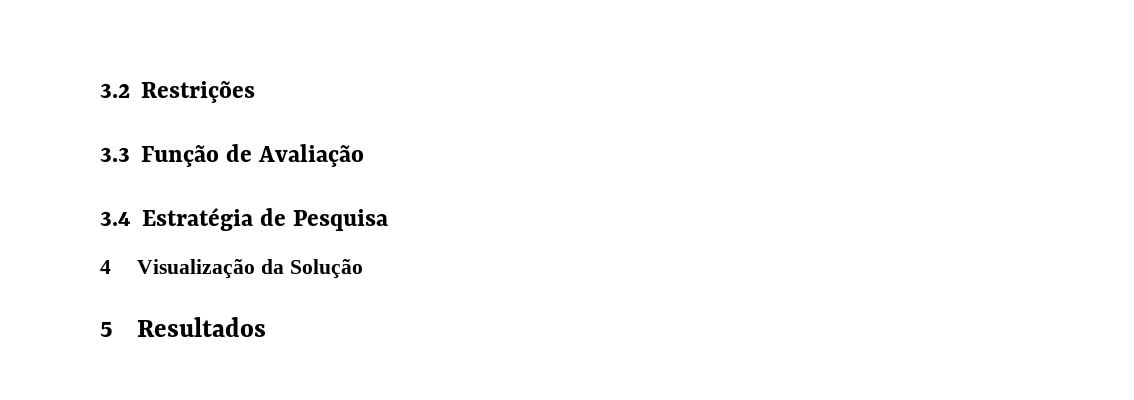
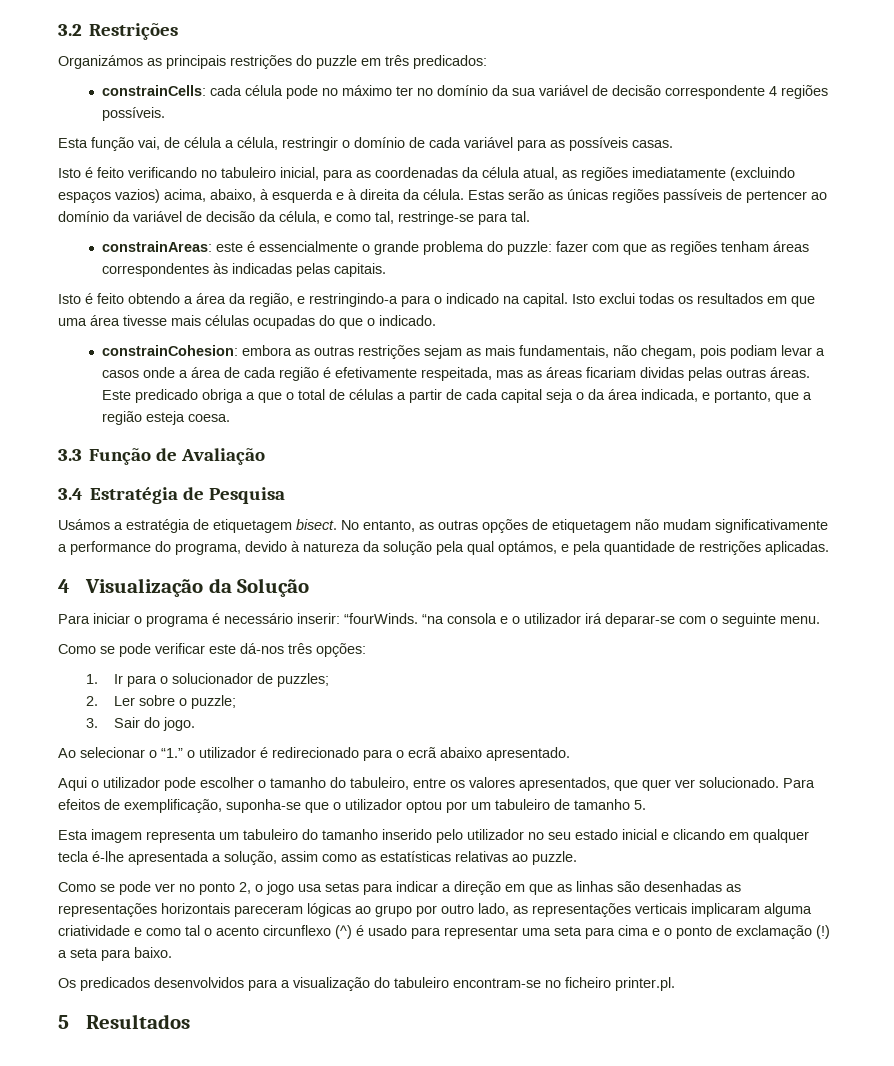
+ Organizámos as principais restrições do puzzle em três predicados:
+ constrainCells: cada célula pode no máximo ter no domínio da sua variável de decisão correspondente 4 regiões possíveis.
+ Esta função vai, de célula a célula, restringir o domínio de cada variável para as possíveis casas.
+ Isto é feito verificando no tabuleiro inicial, para as coordenadas da célula atual, as regiões imediatamente (excluindo espaços vazios) acima, abaixo, à esquerda e à direita da célula. Estas serão as únicas regiões passíveis de pertencer ao domínio da variável de decisão da célula, e como tal, restringe-se para tal.
+ constrainAreas: este é essencialmente o grande problema do puzzle: fazer com que as regiões tenham áreas correspondentes às indicadas pelas capitais.
+ Isto é feito obtendo a área da região, e restringindo-a para o indicado na capital. Isto exclui todas os resultados em que uma área tivesse mais células ocupadas do que o indicado.
+ constrainCohesion: embora as outras restrições sejam as mais fundamentais, não chegam, pois podiam levar a casos onde a área de cada região é efetivamente respeitada, mas as áreas ficariam dividas pelas outras áreas. Este predicado obriga a que o total de células a partir de cada capital seja o da área indicada, e portanto, que a região esteja coesa.
+ Usámos a estratégia de etiquetagem bisect. No entanto, as outras opções de etiquetagem não mudam significativamente a performance do programa, devido à natureza da solução pela qual optámos, e pela quantidade de restrições aplicadas.
  4 Visualização da Solução
+ Para iniciar o programa é necessário inserir: “fourWinds. “na consola e o utilizador irá deparar-se com o seguinte menu.
+ Como se pode verificar este dá-nos três opções:
+ 1. Ir para o solucionador de puzzles;
+ 2. Ler sobre o puzzle;
+ 3. Sair do jogo.
+ Ao selecionar o “1.” o utilizador é redirecionado para o ecrã abaixo apresentado.
+ Aqui o utilizador pode escolher o tamanho do tabuleiro, entre os valores apresentados, que quer ver solucionado. Para efeitos de exemplificação, suponha-se que o utilizador optou por um tabuleiro de tamanho 5.
+ Esta imagem representa um tabuleiro do tamanho inserido pelo utilizador no seu estado inicial e clicando em qualquer tecla é-lhe apresentada a solução, assim como as estatísticas relativas ao puzzle.
+ Como se pode ver no ponto 2, o jogo usa setas para indicar a direção em que as linhas são desenhadas as representações horizontais pareceram lógicas ao grupo por outro lado, as representações verticais implicaram alguma criatividade e como tal o acento circunflexo (^) é usado para representar uma seta para cima e o ponto de exclamação (!) a seta para baixo.
+ Os predicados desenvolvidos para a visualização do tabuleiro encontram-se no ficheiro printer.pl.

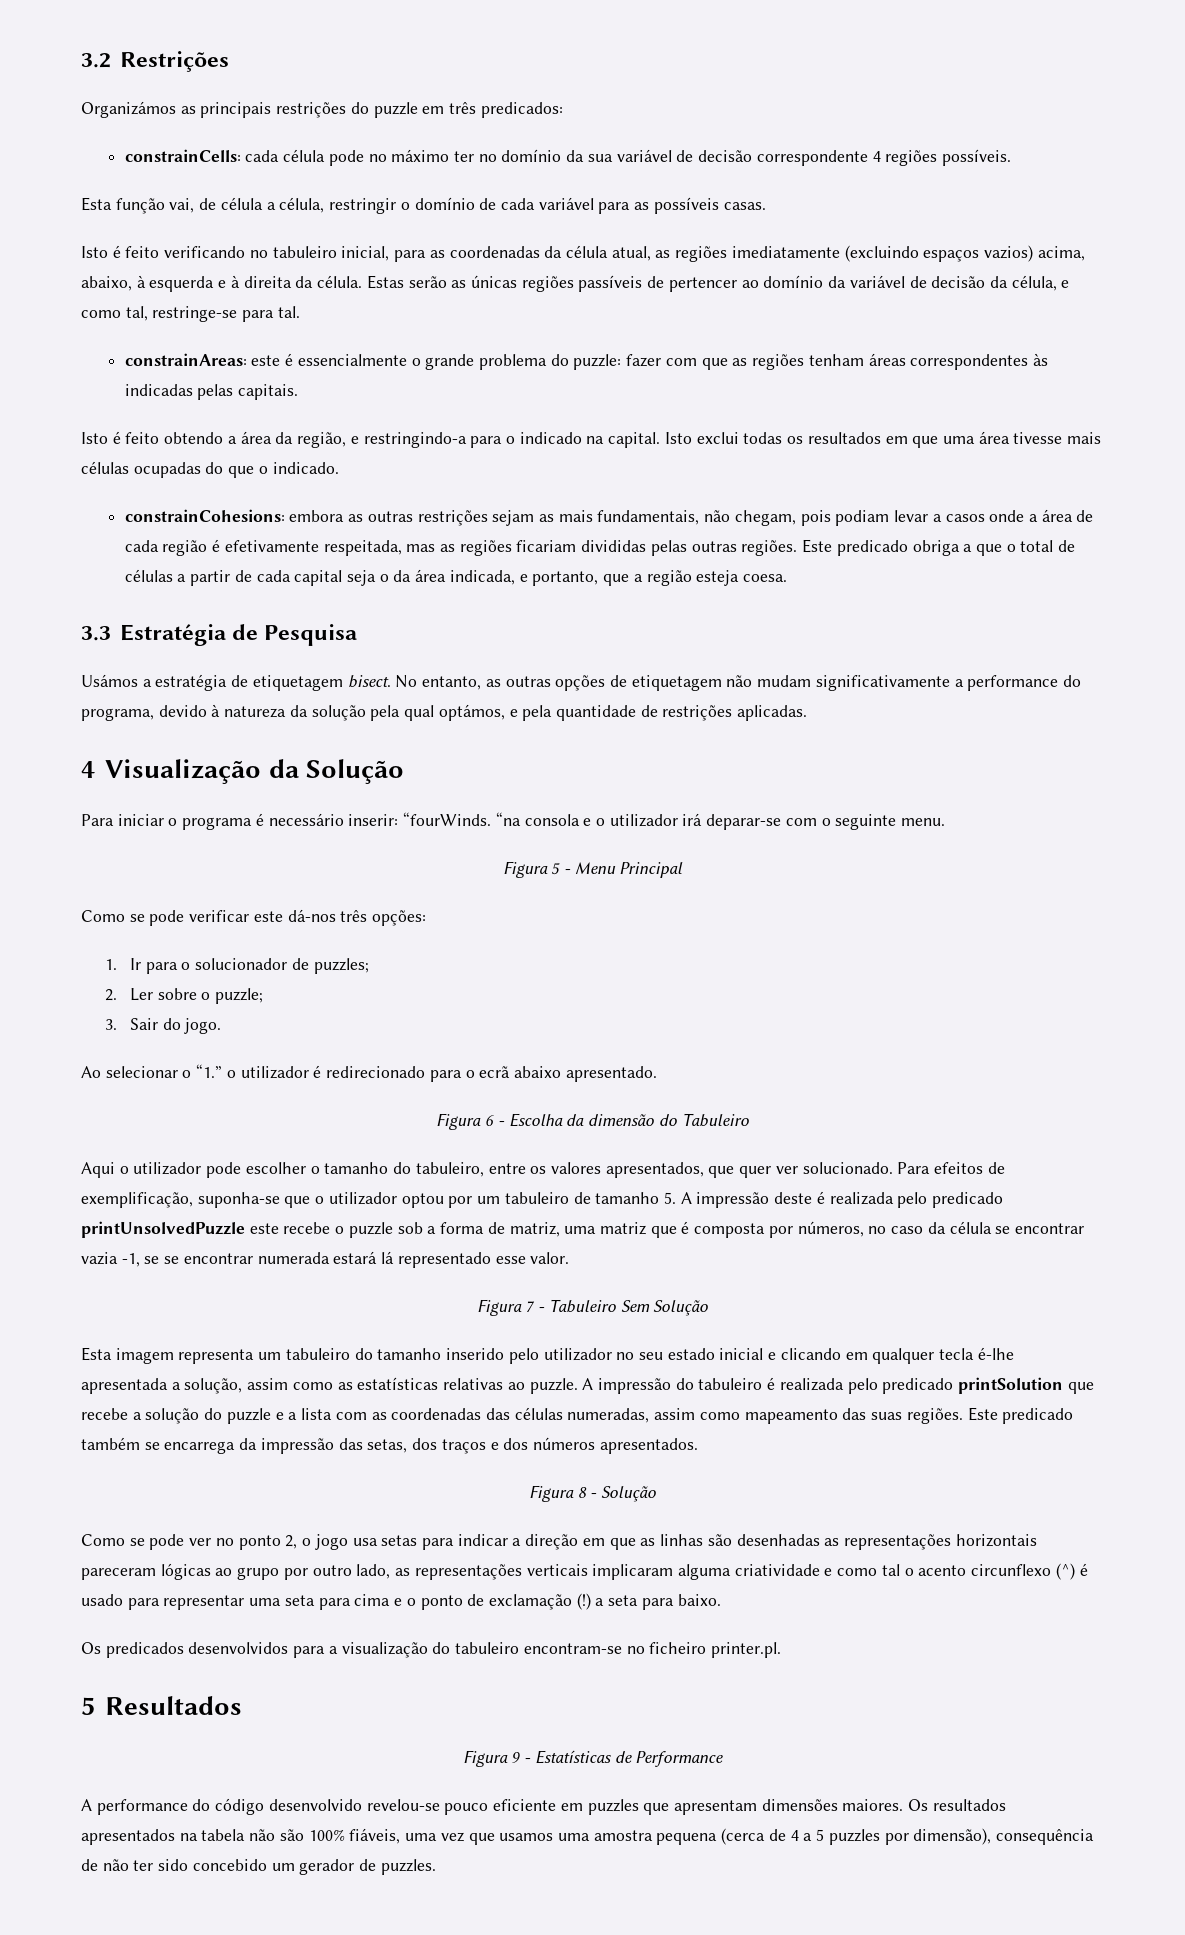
- constrainCohesion: embora as outras restrições sejam as mais fundamentais, não chegam, pois podiam levar a casos onde a área de cada região é efetivamente respeitada, mas as áreas ficariam dividas pelas outras áreas.
+ constrainCohesions: embora as outras restrições sejam as mais fundamentais, não chegam, pois podiam levar a casos onde a área de cada região é efetivamente respeitada, mas as regiões ficariam divididas pelas outras regiões.
- 3.3 Função de Avaliação
- 3.4 Estratégia de Pesquisa
+ 3.3 Estratégia de Pesquisa
+ Figura 5 - Menu Principal
+ Figura 6 - Escolha da dimensão do Tabuleiro
- Para efeitos de exemplificação, suponha-se que o utilizador optou por um tabuleiro de tamanho 5.
+ Para efeitos de exemplificação, suponha-se que o utilizador optou por um tabuleiro de tamanho 5. A impressão deste é realizada pelo predicado printUnsolvedPuzzle este recebe o puzzle sob a forma de matriz, uma matriz que é composta por números, no caso da célula se encontrar vazia -1, se se encontrar numerada estará lá representado esse valor.
+ Figura 7 - Tabuleiro Sem Solução
+ A impressão do tabuleiro é realizada pelo predicado printSolution que recebe a solução do puzzle e a lista com as coordenadas das células numeradas, assim como mapeamento das suas regiões. Este predicado também se encarrega da impressão das setas, dos traços e dos números apresentados.
+ Figura 8 - Solução
+ Figura 9 - Estatísticas de Performance
+ A performance do código desenvolvido revelou-se pouco eficiente em puzzles que apresentam dimensões maiores. Os resultados apresentados na tabela não são 100% fiáveis, uma vez que usamos uma amostra pequena (cerca de 4 a 5 puzzles por dimensão), consequência de não ter sido concebido um gerador de puzzles.

